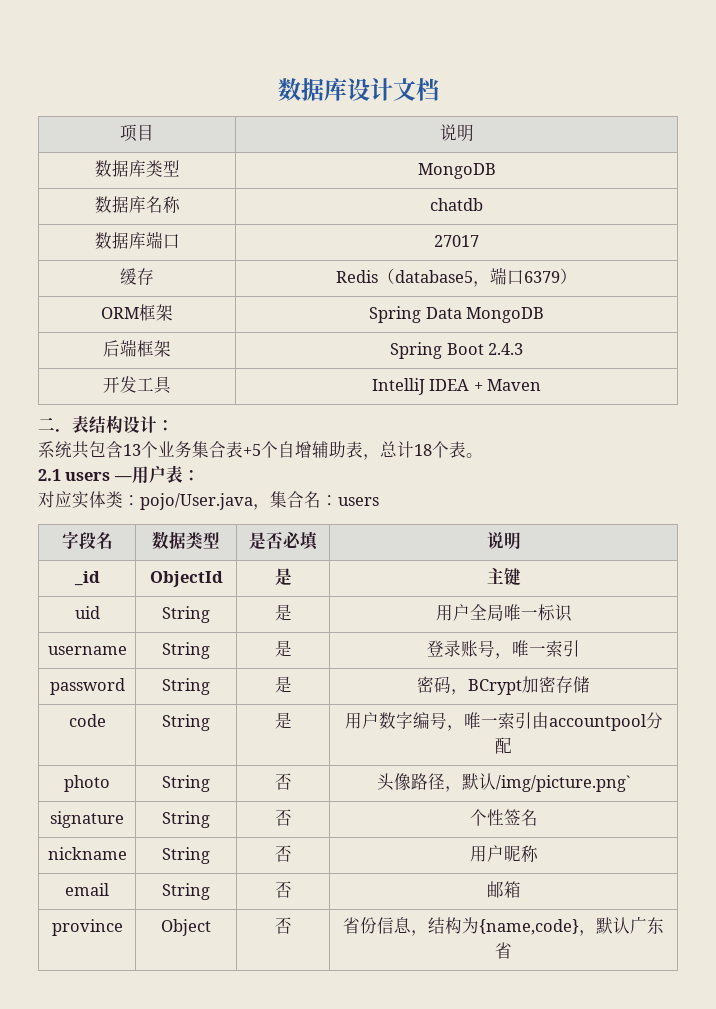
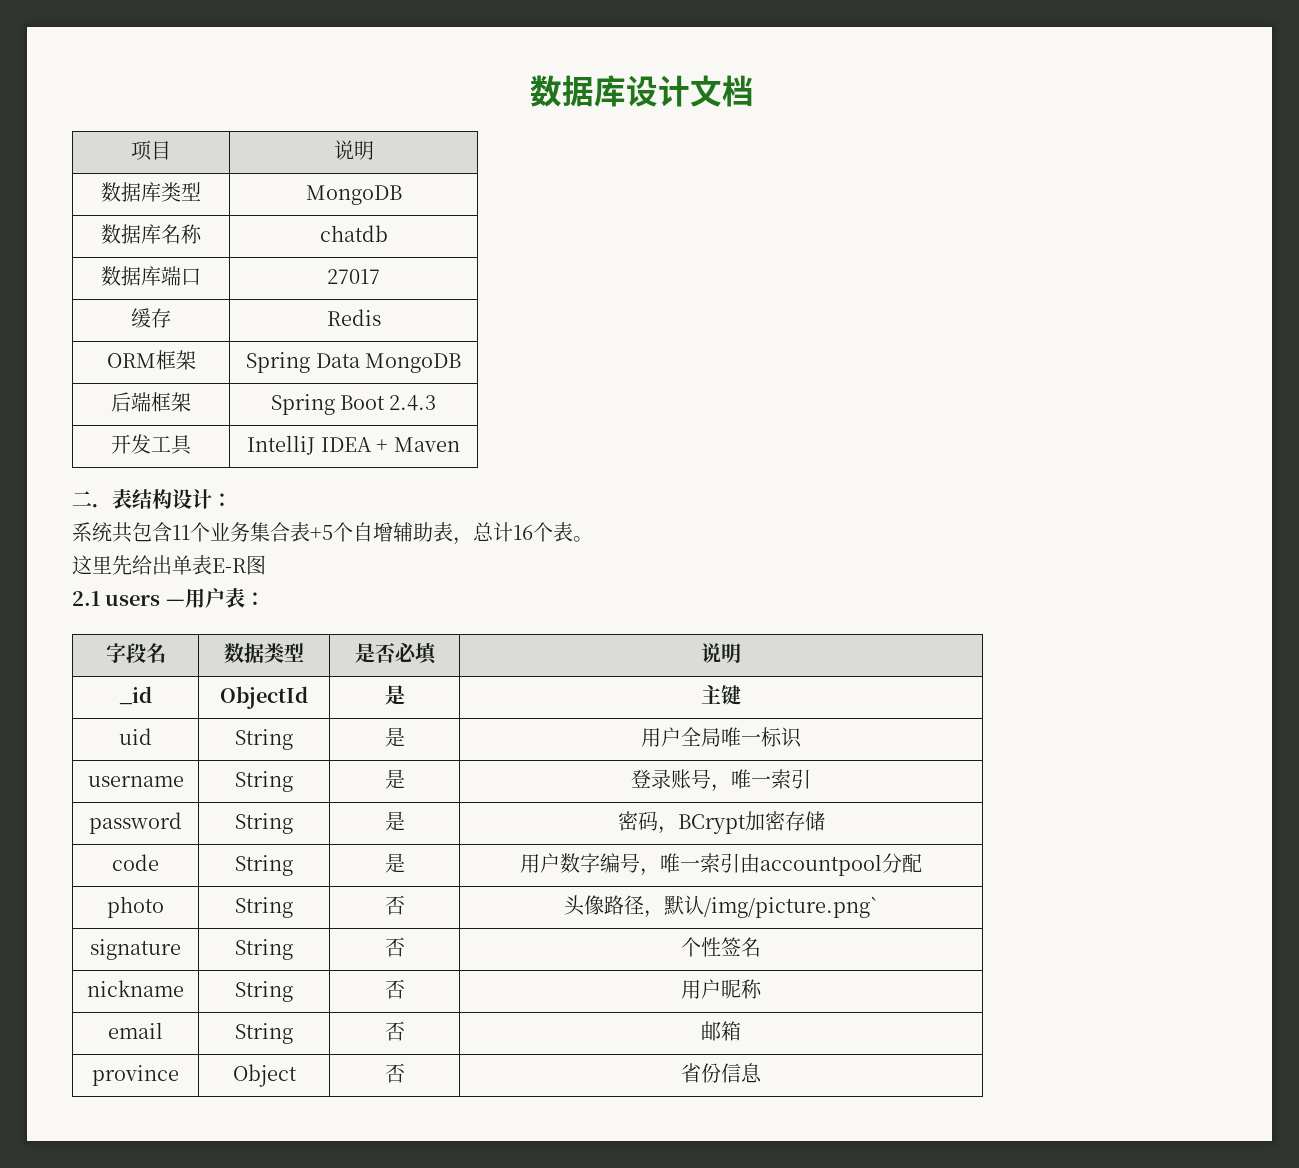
- 缓存 | Redis（database5，端口6379）
+ 缓存 | Redis
- 系统共包含13个业务集合表+5个自增辅助表，总计18个表。
+ 系统共包含11个业务集合表+5个自增辅助表，总计16个表。
+ 这里先给出单表E-R图
- 对应实体类：pojo/User.java，集合名：users
- province | Object | 否 | 省份信息，结构为{name,code}，默认广东省
+ province | Object | 否 | 省份信息

